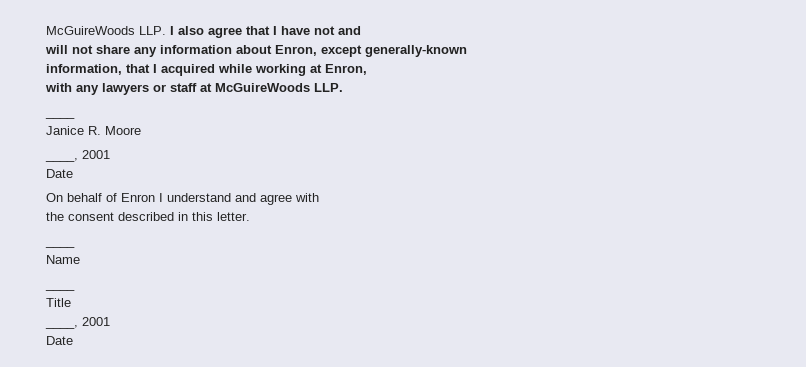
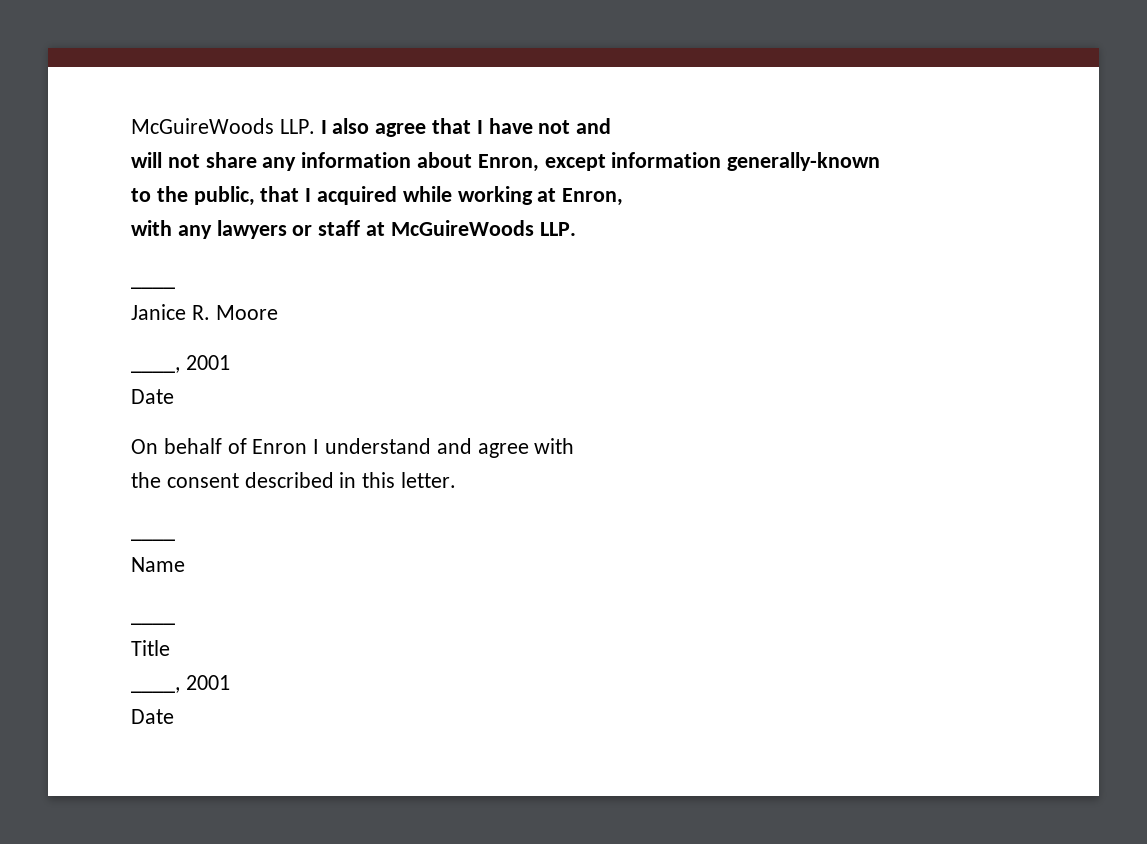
- will not share any information about Enron, except generally-known
+ will not share any information about Enron, except information generally-known
- information, that I acquired while working at Enron,
+ to the public, that I acquired while working at Enron,

